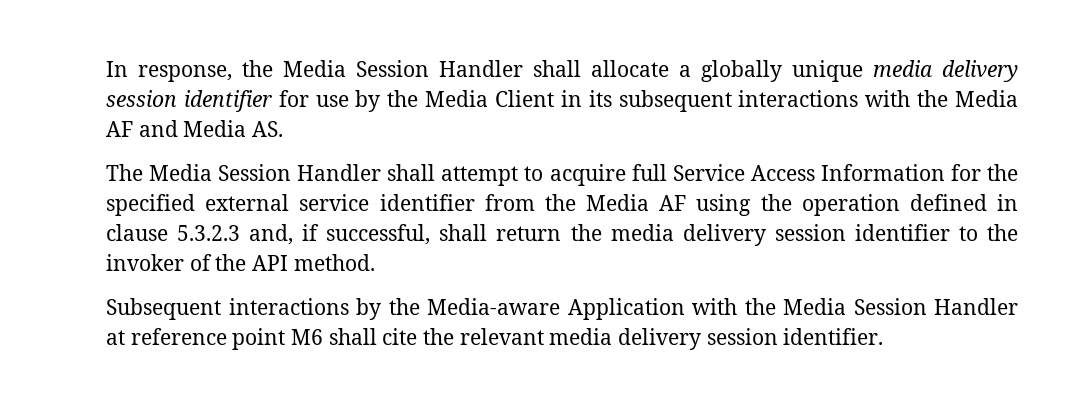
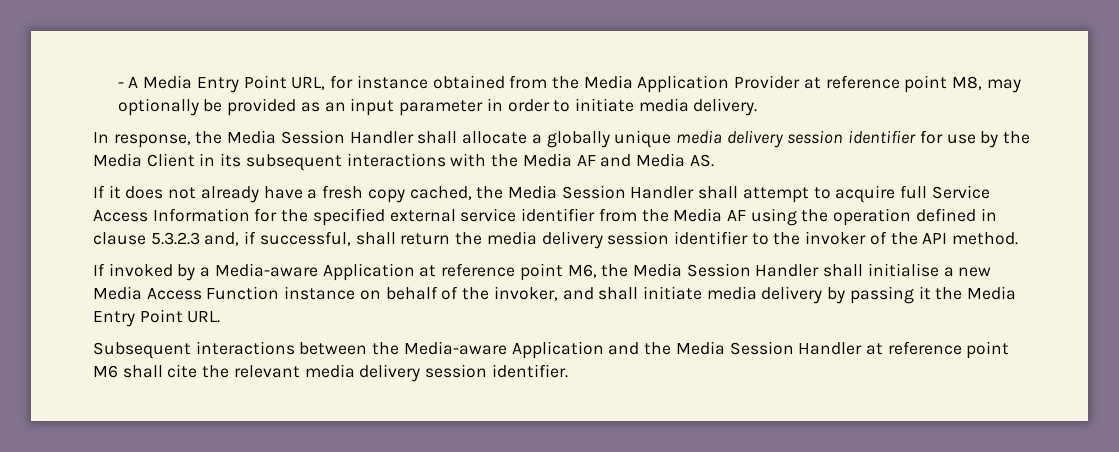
+ - A Media Entry Point URL, for instance obtained from the Media Application Provider at reference point M8, may optionally be provided as an input parameter in order to initiate media delivery.
- The Media Session Handler shall attempt to acquire full Service Access Information for the specified external service identifier from the Media AF using the operation defined in clause 5.3.2.3 and, if successful, shall return the media delivery session identifier to the invoker of the API method.
+ If it does not already have a fresh copy cached, the Media Session Handler shall attempt to acquire full Service Access Information for the specified external service identifier from the Media AF using the operation defined in clause 5.3.2.3 and, if successful, shall return the media delivery session identifier to the invoker of the API method.
+ If invoked by a Media-aware Application at reference point M6, the Media Session Handler shall initialise a new Media Access Function instance on behalf of the invoker, and shall initiate media delivery by passing it the Media Entry Point URL.
- Subsequent interactions by the Media-aware Application with the Media Session Handler at reference point M6 shall cite the relevant media delivery session identifier.
+ Subsequent interactions between the Media-aware Application and the Media Session Handler at reference point M6 shall cite the relevant media delivery session identifier.

